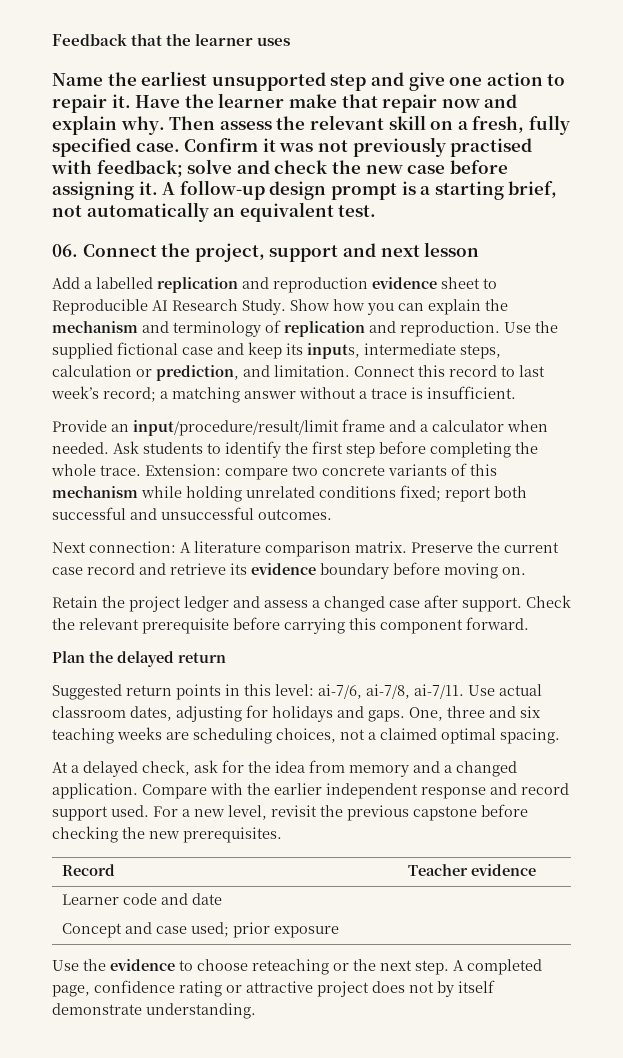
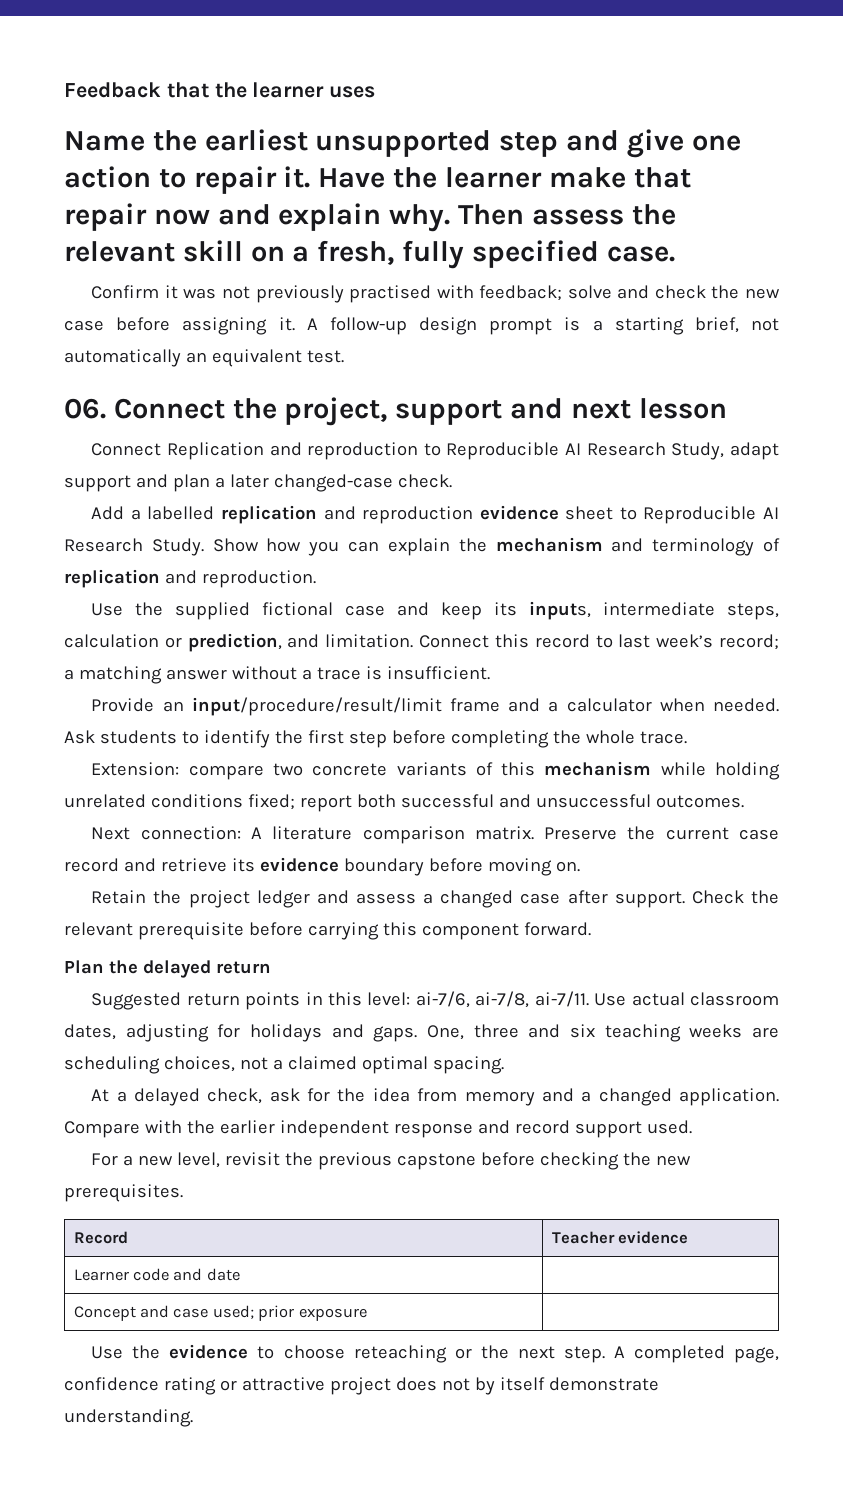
- Then assess the relevant skill on a fresh, fully specified case. Confirm it was not previously practised with feedback; solve and check the new case before assigning it.
+ Then assess the relevant skill on a fresh, fully specified case.
+ Confirm it was not previously practised with feedback; solve and check the new case before assigning it.
+ Connect Replication and reproduction to Reproducible AI Research Study, adapt support and plan a later changed-case check.
- Show how you can explain the mechanism and terminology of replication and reproduction. Use the supplied fictional case and keep its inputs, intermediate steps, calculation or prediction, and limitation.
+ Show how you can explain the mechanism and terminology of replication and reproduction.
+ Use the supplied fictional case and keep its inputs, intermediate steps, calculation or prediction, and limitation.
- Ask students to identify the first step before completing the whole trace. Extension: compare two concrete variants of this mechanism while holding unrelated conditions fixed; report both successful and unsuccessful outcomes.
+ Ask students to identify the first step before completing the whole trace.
+ Extension: compare two concrete variants of this mechanism while holding unrelated conditions fixed; report both successful and unsuccessful outcomes.
- Compare with the earlier independent response and record support used. For a new level, revisit the previous capstone before checking the new prerequisites.
+ Compare with the earlier independent response and record support used.
+ For a new level, revisit the previous capstone before checking the new prerequisites.

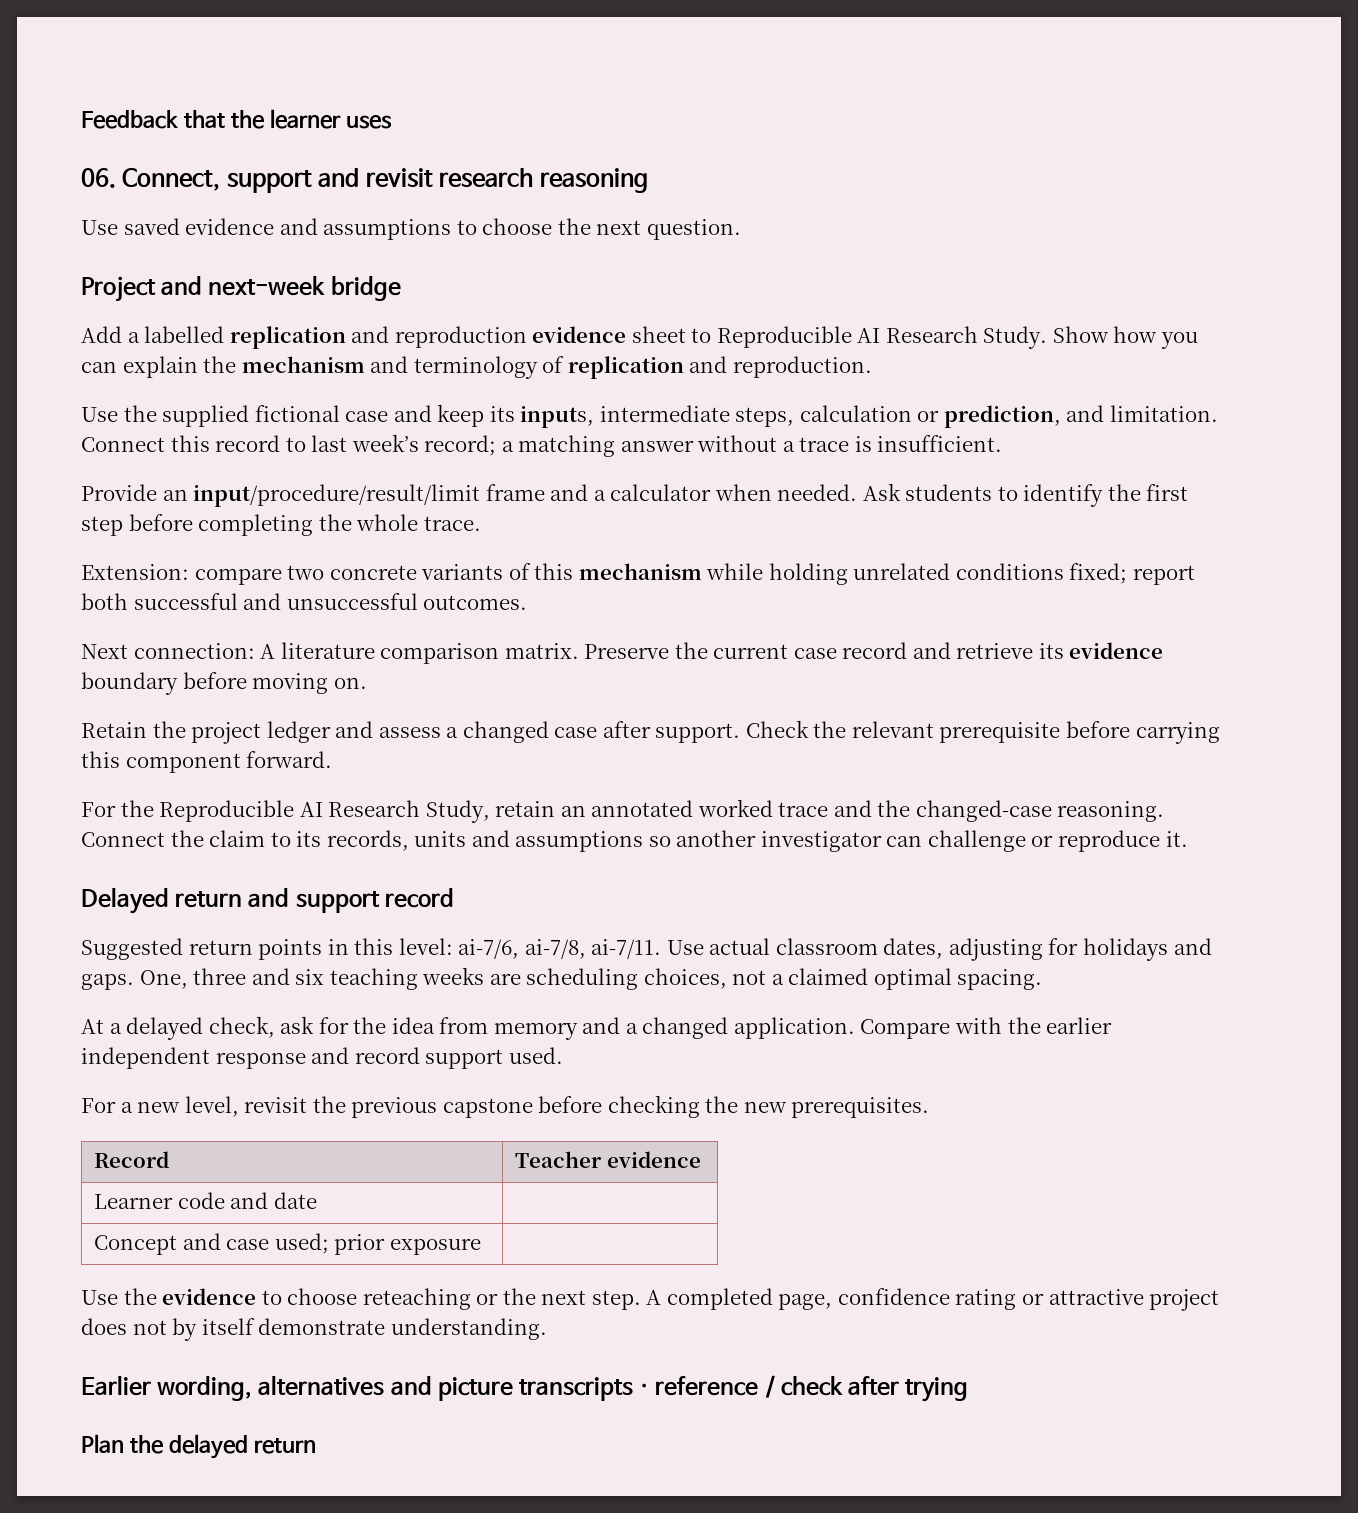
- Name the earliest unsupported step and give one action to repair it. Have the learner make that repair now and explain why. Then assess the relevant skill on a fresh, fully specified case.
- Confirm it was not previously practised with feedback; solve and check the new case before assigning it. A follow-up design prompt is a starting brief, not automatically an equivalent test.
- 06. Connect the project, support and next lesson
- Connect Replication and reproduction to Reproducible AI Research Study, adapt support and plan a later changed-case check.
+ 06. Connect, support and revisit research reasoning
+ Use saved evidence and assumptions to choose the next question.
+ Project and next-week bridge
- Plan the delayed return
+ For the Reproducible AI Research Study, retain an annotated worked trace and the changed-case reasoning. Connect the claim to its records, units and assumptions so another investigator can challenge or reproduce it.
+ Delayed return and support record
+ Earlier wording, alternatives and picture transcripts · reference / check after trying
+ Plan the delayed return

